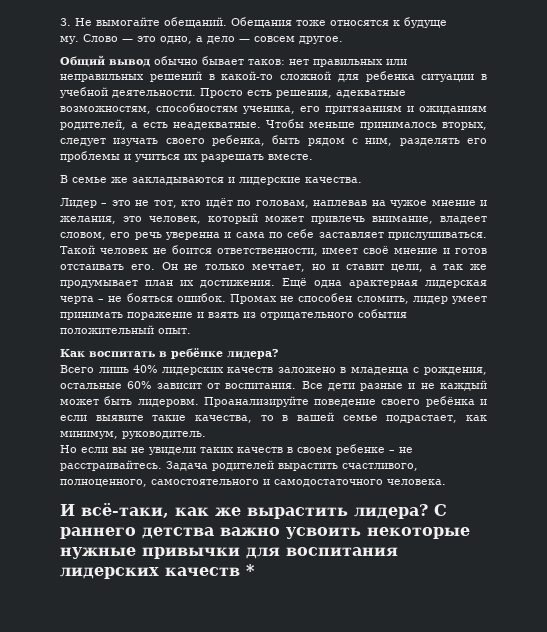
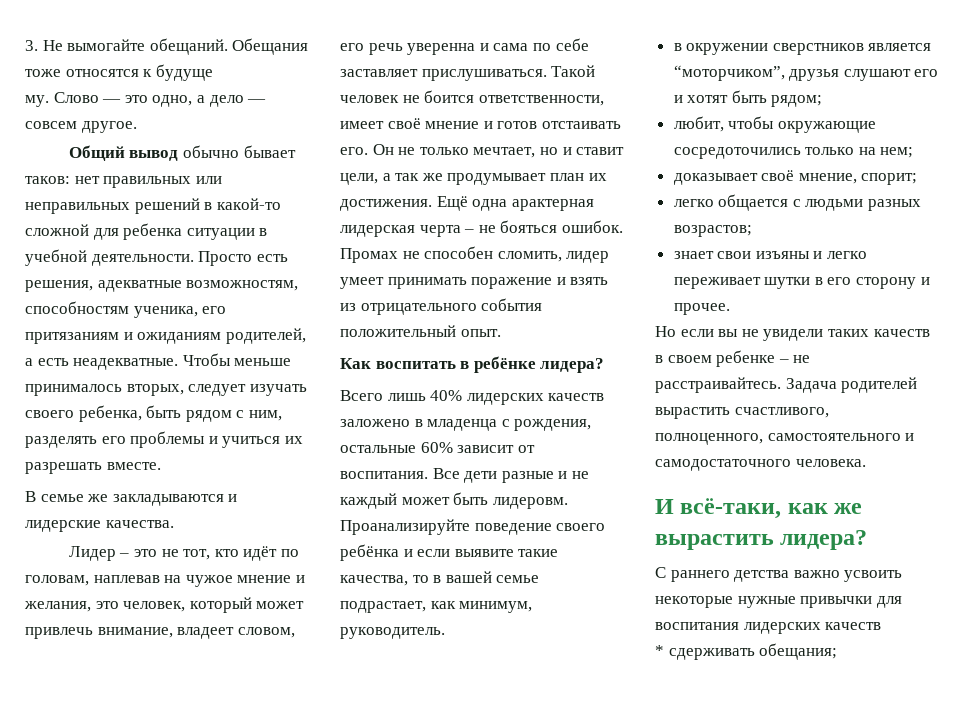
+ в окружении сверстников является “моторчиком”, друзья слушают его и хотят быть рядом;
+ любит, чтобы окружающие сосредоточились только на нем;
+ доказывает своё мнение, спорит;
+ легко общается с людьми разных возрастов;
+ знает свои изъяны и легко переживает шутки в его сторону и прочее.
- И всё-таки, как же вырастить лидера? С раннего детства важно усвоить некоторые нужные привычки для воспитания лидерских качеств *
+ И всё-таки, как же вырастить лидера?
+ С раннего детства важно усвоить некоторые нужные привычки для воспитания лидерских качеств
+ * сдерживать обещания;

